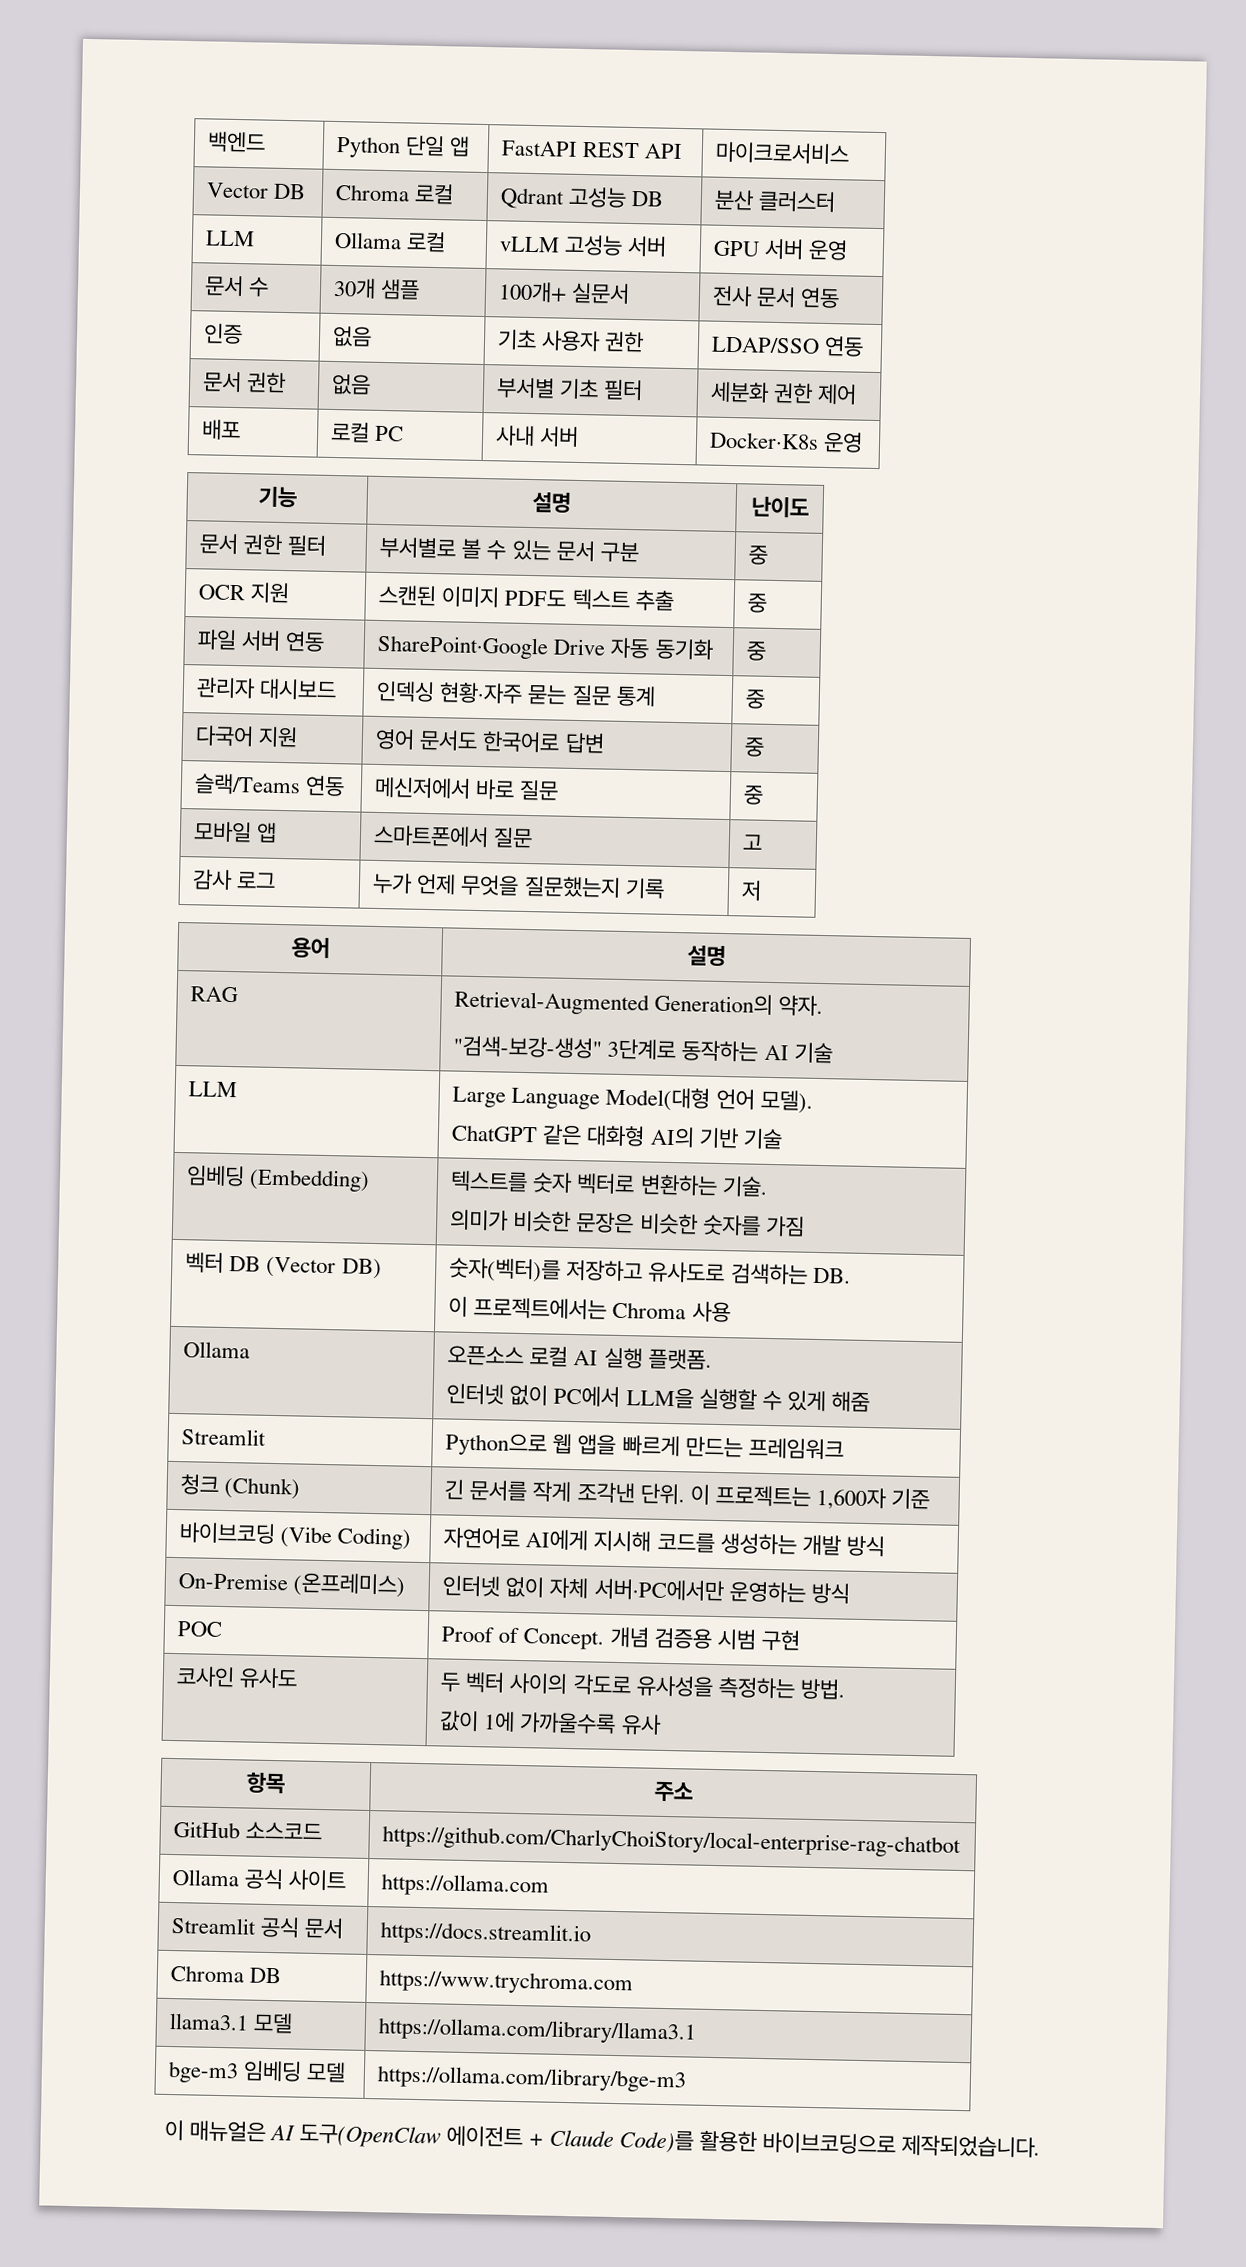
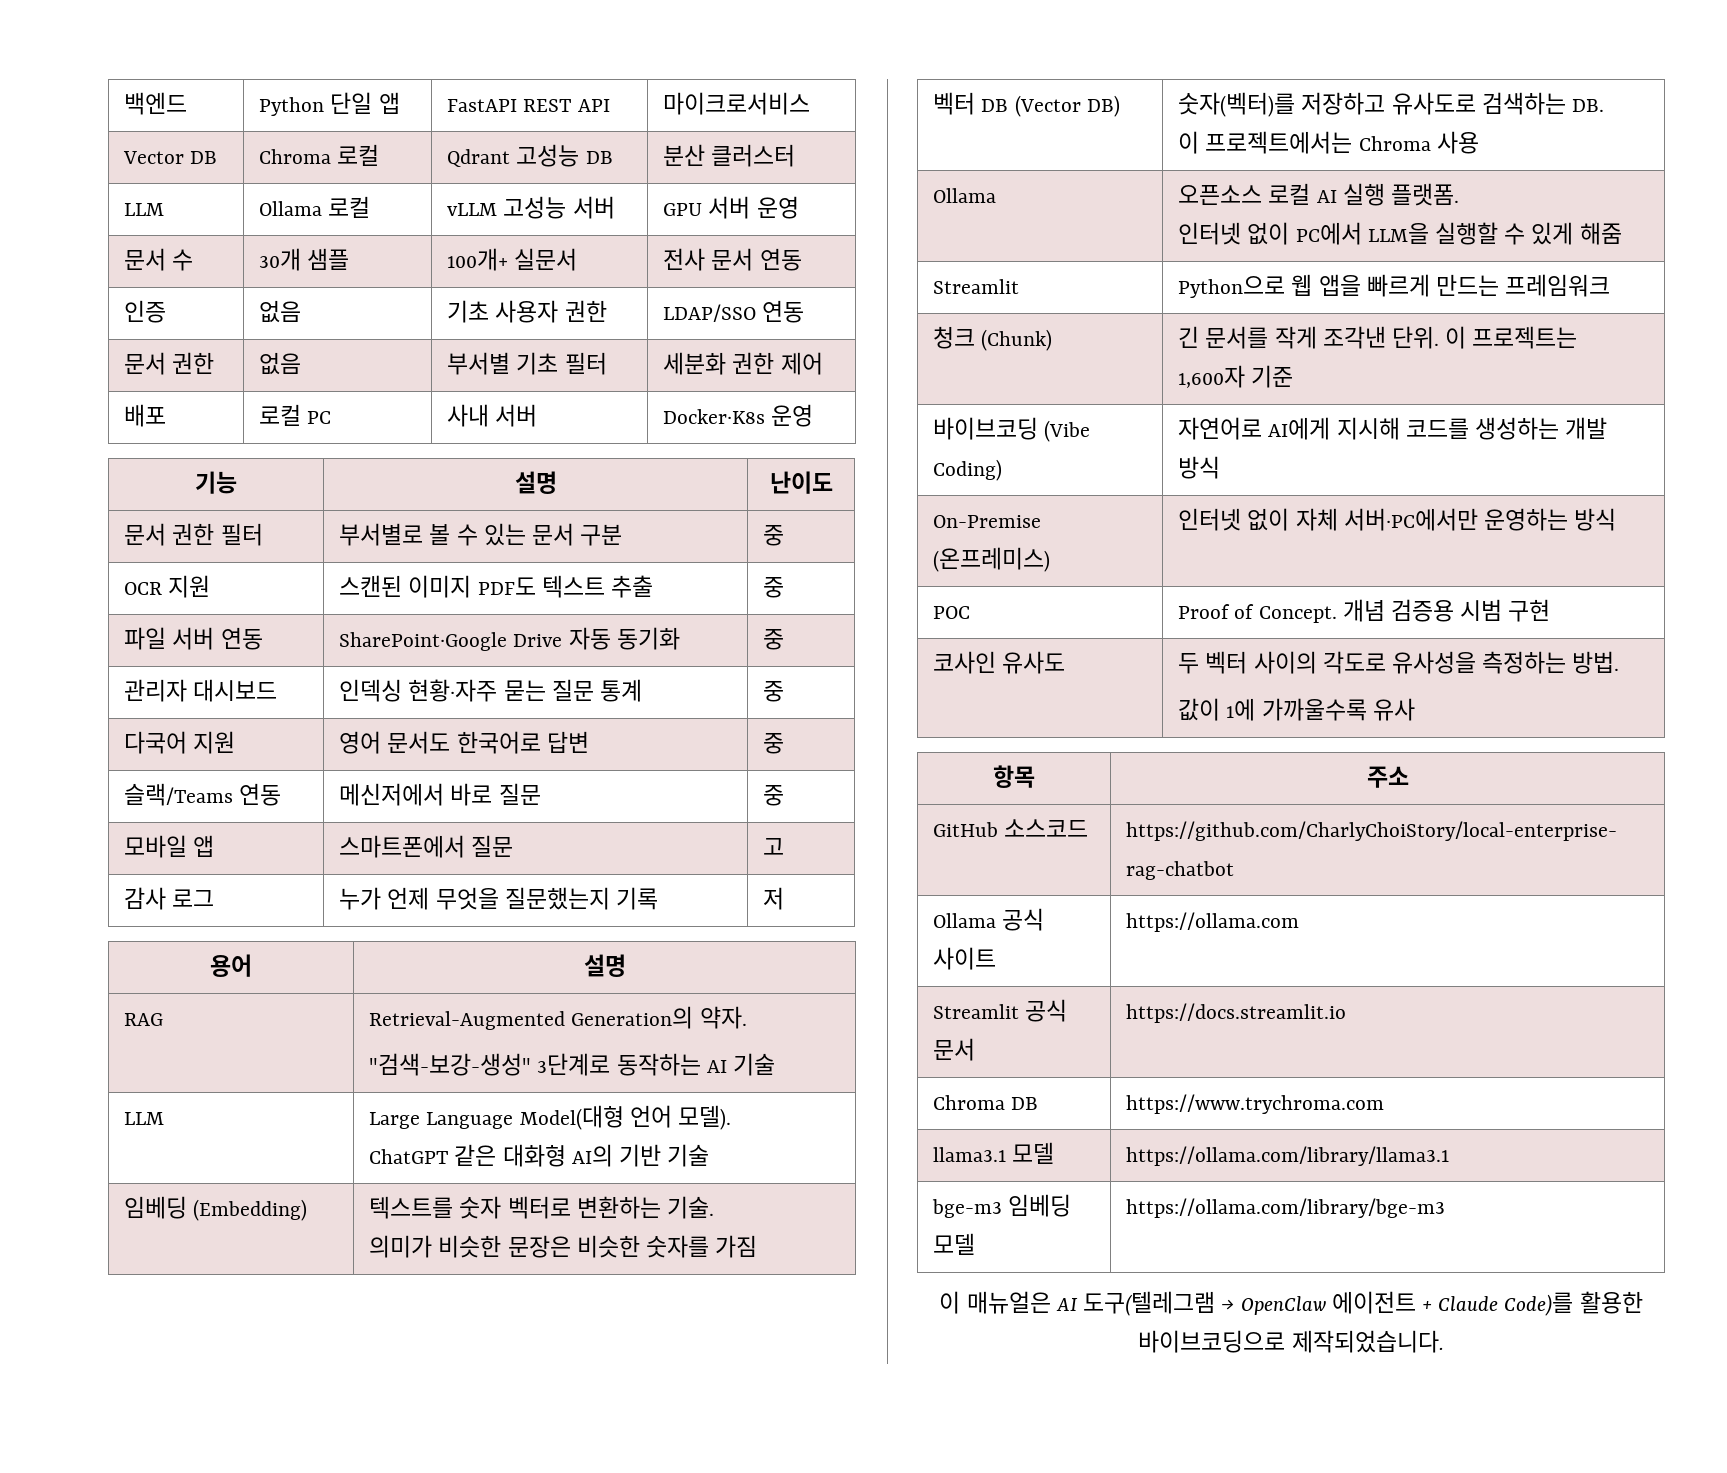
- 이 매뉴얼은 AI 도구(OpenClaw 에이전트 + Claude Code)를 활용한 바이브코딩으로 제작되었습니다.
+ 이 매뉴얼은 AI 도구(텔레그램 → OpenClaw 에이전트 + Claude Code)를 활용한 바이브코딩으로 제작되었습니다.

